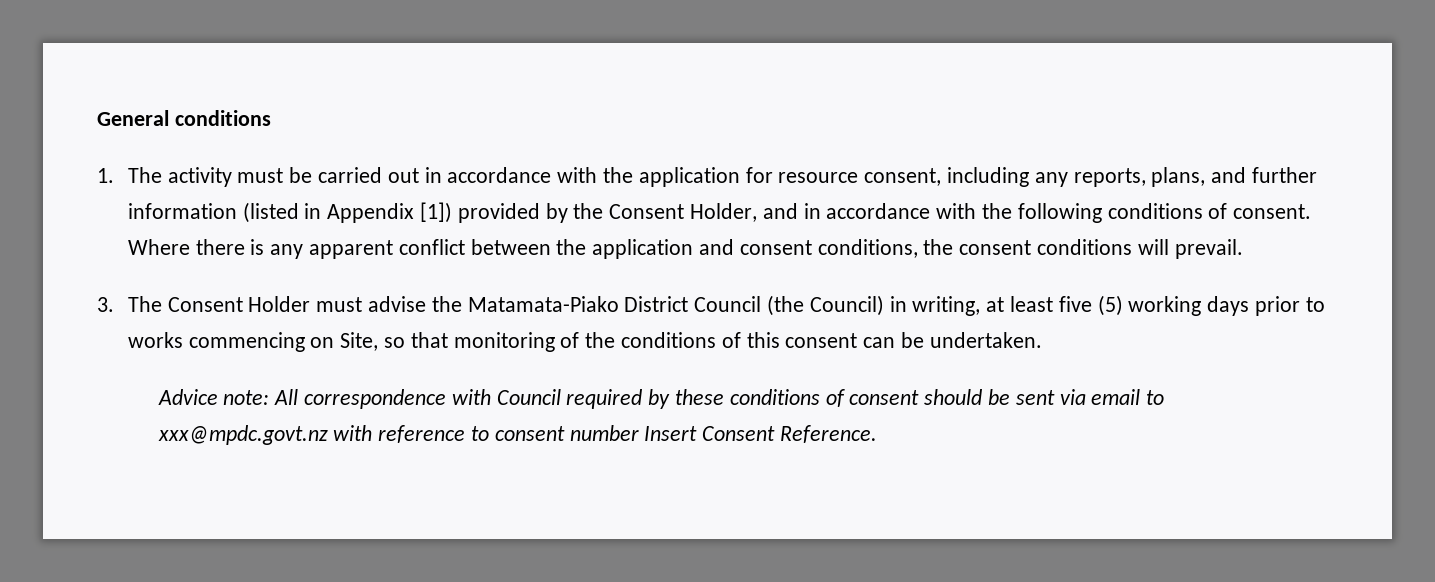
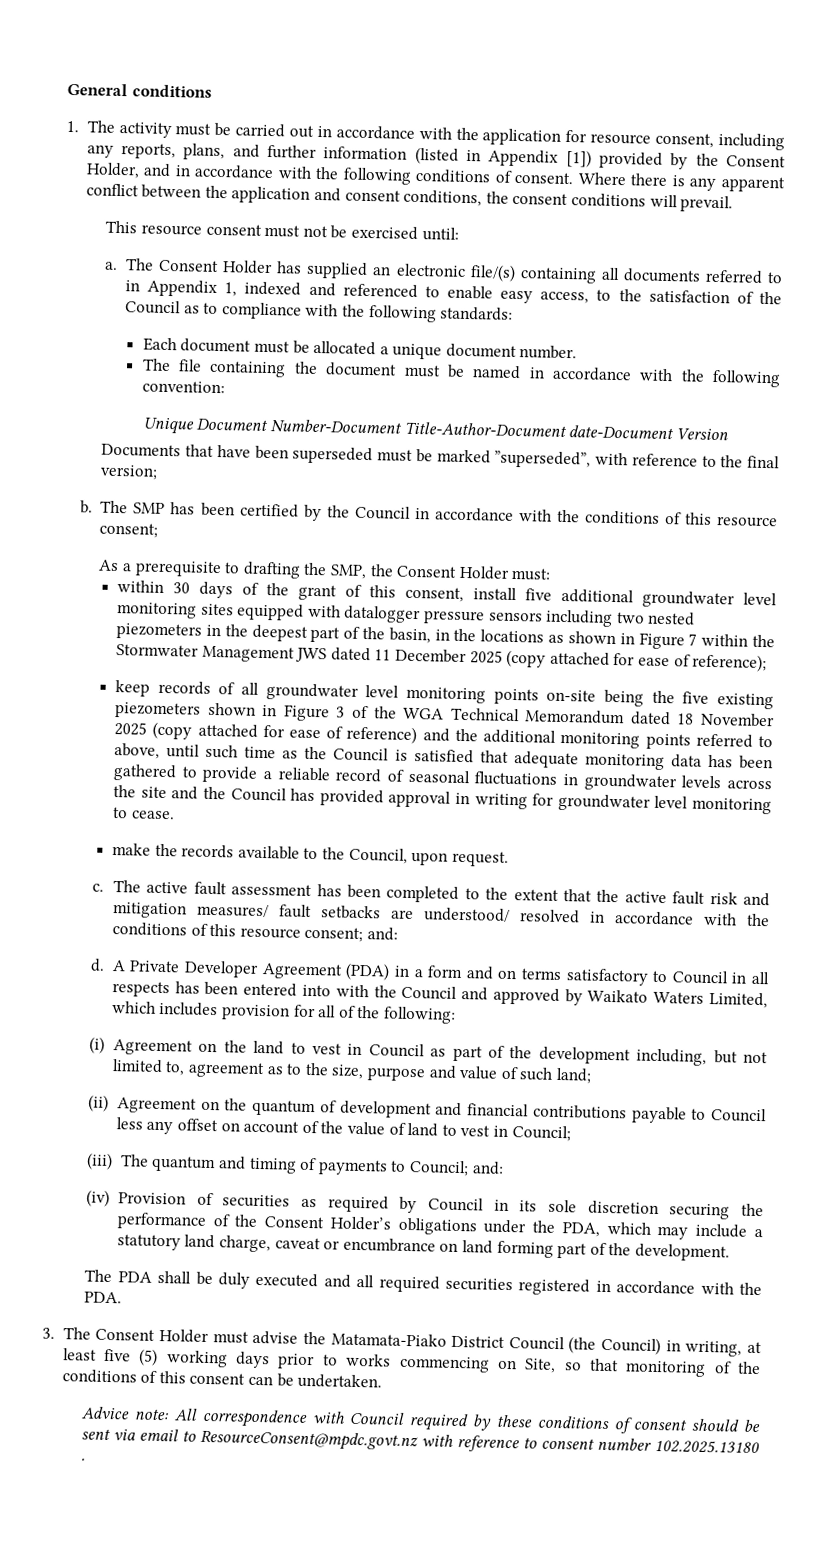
+ This resource consent must not be exercised until:
+ a. The Consent Holder has supplied an electronic file/(s) containing all documents referred to in Appendix 1, indexed and referenced to enable easy access, to the satisfaction of the Council as to compliance with the following standards:
+ Each document must be allocated a unique document number.
+ The file containing the document must be named in accordance with the following convention:
+ Unique Document Number-Document Title-Author-Document date-Document Version
+ Documents that have been superseded must be marked ”superseded”, with reference to the final version;
+ b. The SMP has been certified by the Council in accordance with the conditions of this resource consent;
+ As a prerequisite to drafting the SMP, the Consent Holder must:
+ within 30 days of the grant of this consent, install five additional groundwater level monitoring sites equipped with datalogger pressure sensors including two nested piezometers in the deepest part of the basin, in the locations as shown in Figure 7 within the Stormwater Management JWS dated 11 December 2025 (copy attached for ease of reference);
+ keep records of all groundwater level monitoring points on-site being the five existing piezometers shown in Figure 3 of the WGA Technical Memorandum dated 18 November 2025 (copy attached for ease of reference) and the additional monitoring points referred to above, until such time as the Council is satisfied that adequate monitoring data has been gathered to provide a reliable record of seasonal fluctuations in groundwater levels across the site and the Council has provided approval in writing for groundwater level monitoring to cease.
+ make the records available to the Council, upon request.
+ c. The active fault assessment has been completed to the extent that the active fault risk and mitigation measures/ fault setbacks are understood/ resolved in accordance with the conditions of this resource consent; and:
+ d. A Private Developer Agreement (PDA) in a form and on terms satisfactory to Council in all respects has been entered into with the Council and approved by Waikato Waters Limited, which includes provision for all of the following:
+ (i) Agreement on the land to vest in Council as part of the development including, but not limited to, agreement as to the size, purpose and value of such land;
+ (ii) Agreement on the quantum of development and financial contributions payable to Council less any offset on account of the value of land to vest in Council;
+ (iii) The quantum and timing of payments to Council; and:
+ (iv) Provision of securities as required by Council in its sole discretion securing the performance of the Consent Holder’s obligations under the PDA, which may include a statutory land charge, caveat or encumbrance on land forming part of the development.
+ The PDA shall be duly executed and all required securities registered in accordance with the PDA.
- Advice note: All correspondence with Council required by these conditions of consent should be sent via email to xxx@mpdc.govt.nz with reference to consent number Insert Consent Reference.
+ Advice note: All correspondence with Council required by these conditions of consent should be sent via email to ResourceConsent@mpdc.govt.nz with reference to consent number 102.2025.13180 .

